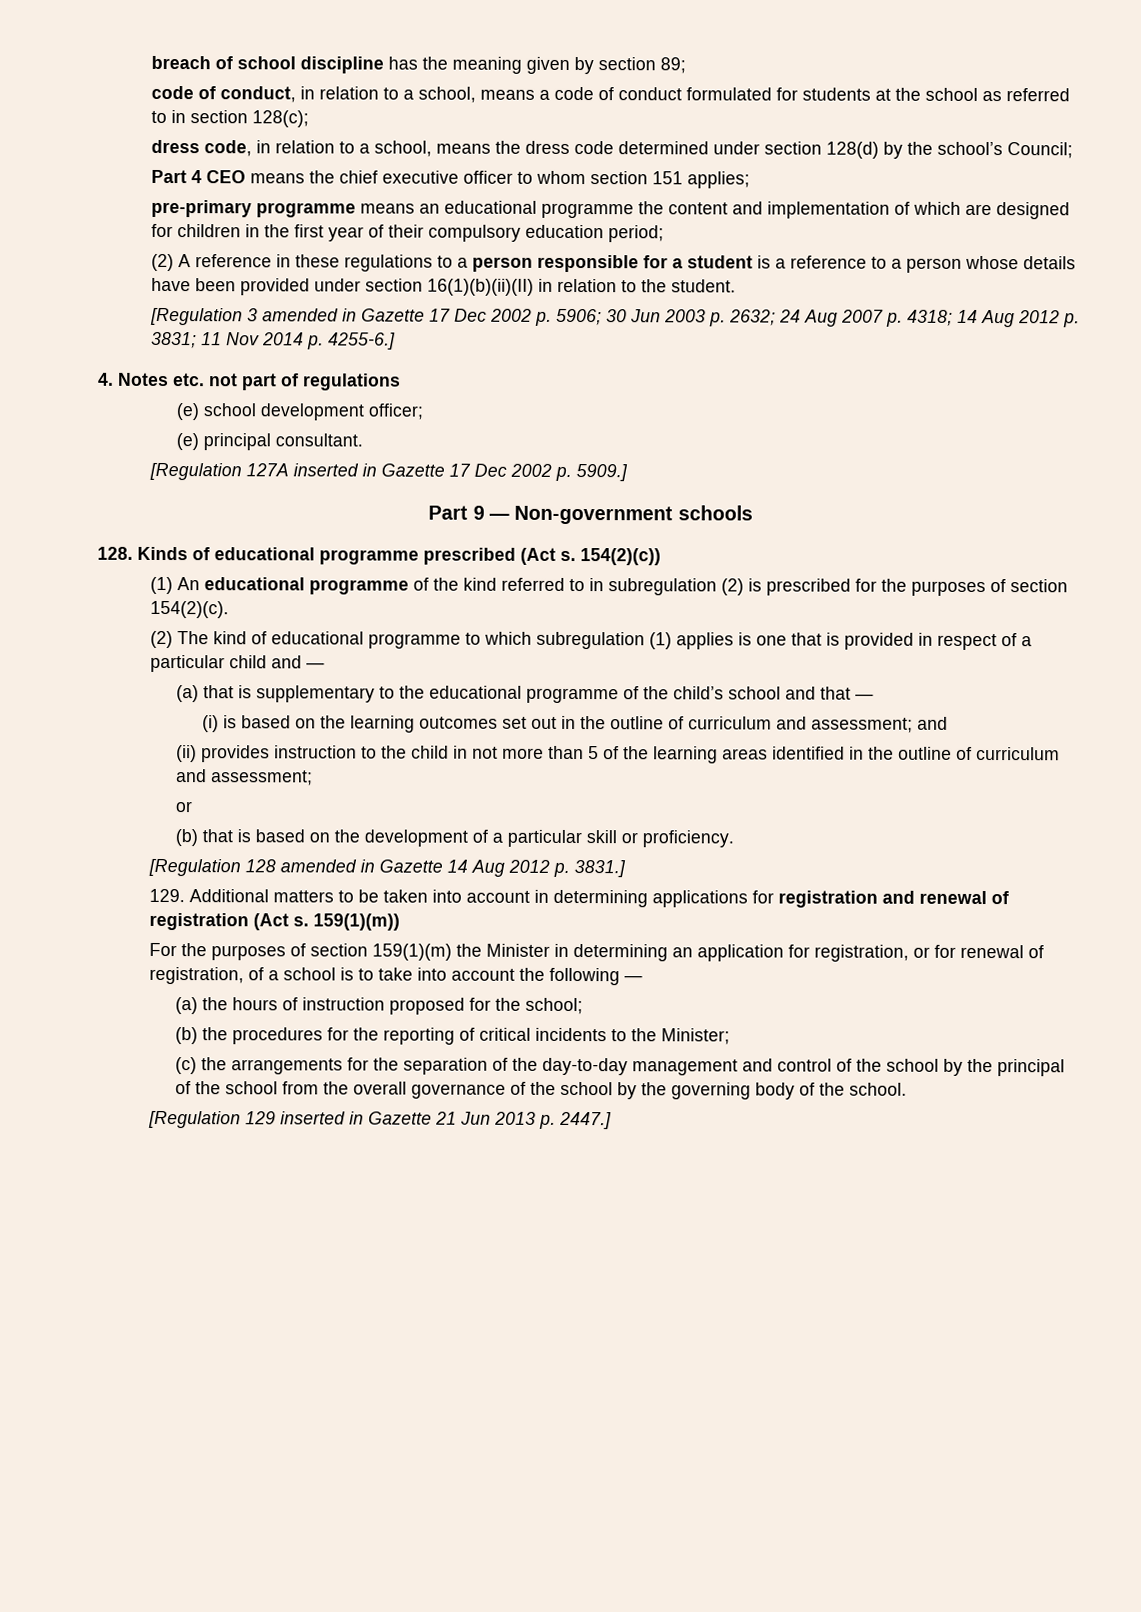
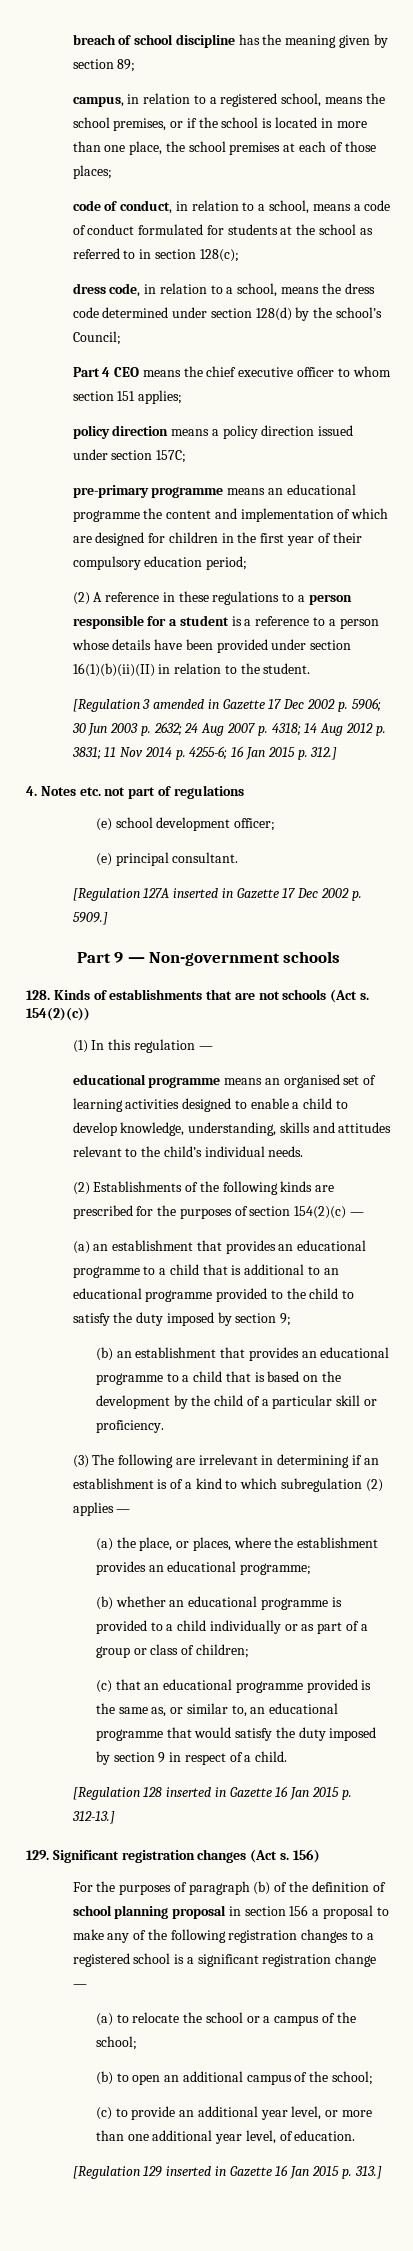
+ campus, in relation to a registered school, means the school premises, or if the school is located in more than one place, the school premises at each of those places;
+ policy direction means a policy direction issued under section 157C;
- [Regulation 3 amended in Gazette 17 Dec 2002 p. 5906; 30 Jun 2003 p. 2632; 24 Aug 2007 p. 4318; 14 Aug 2012 p. 3831; 11 Nov 2014 p. 4255-6.]
+ [Regulation 3 amended in Gazette 17 Dec 2002 p. 5906; 30 Jun 2003 p. 2632; 24 Aug 2007 p. 4318; 14 Aug 2012 p. 3831; 11 Nov 2014 p. 4255-6; 16 Jan 2015 p. 312.]
- 128. Kinds of educational programme prescribed (Act s.
+ 128. Kinds of establishments that are not schools (Act s.
- (1) An educational programme of the kind referred to in subregulation (2) is prescribed for the purposes of section 154(2)(c).
- (2) The kind of educational programme to which subregulation (1) applies is one that is provided in respect of a particular child and —
- (a) that is supplementary to the educational programme of the child’s school and that —
- (i) is based on the learning outcomes set out in the outline of curriculum and assessment; and
- (ii) provides instruction to the child in not more than 5 of the learning areas identified in the outline of curriculum and assessment;
- or
- (b) that is based on the development of a particular skill or proficiency.
+ (1) In this regulation —
+ educational programme means an organised set of learning activities designed to enable a child to develop knowledge, understanding, skills and attitudes relevant to the child’s individual needs.
+ (2) Establishments of the following kinds are prescribed for the purposes of section 154(2)(c) —
+ (a) an establishment that provides an educational programme to a child that is additional to an educational programme provided to the child to satisfy the duty imposed by section 9;
+ (b) an establishment that provides an educational programme to a child that is based on the development by the child of a particular skill or proficiency.
+ (3) The following are irrelevant in determining if an establishment is of a kind to which subregulation (2) applies —
+ (a) the place, or places, where the establishment provides an educational programme;
+ (b) whether an educational programme is provided to a child individually or as part of a group or class of children;
+ (c) that an educational programme provided is the same as, or similar to, an educational programme that would satisfy the duty imposed by section 9 in respect of a child.
- [Regulation 128 amended in Gazette 14 Aug 2012 p. 3831.]
- 129. Additional matters to be taken into account in determining applications for registration and renewal of registration (Act s. 159(1)(m))
+ [Regulation 128 inserted in Gazette 16 Jan 2015 p. 312-13.]
+ 129. Significant registration changes (Act s. 156)
- For the purposes of section 159(1)(m) the Minister in determining an application for registration, or for renewal of registration, of a school is to take into account the following —
- (a) the hours of instruction proposed for the school;
- (b) the procedures for the reporting of critical incidents to the Minister;
- (c) the arrangements for the separation of the day-to-day management and control of the school by the principal of the school from the overall governance of the school by the governing body of the school.
+ For the purposes of paragraph (b) of the definition of school planning proposal in section 156 a proposal to make any of the following registration changes to a registered school is a significant registration change —
+ (a) to relocate the school or a campus of the school;
+ (b) to open an additional campus of the school;
+ (c) to provide an additional year level, or more than one additional year level, of education.
- [Regulation 129 inserted in Gazette 21 Jun 2013 p. 2447.]
+ [Regulation 129 inserted in Gazette 16 Jan 2015 p. 313.]

